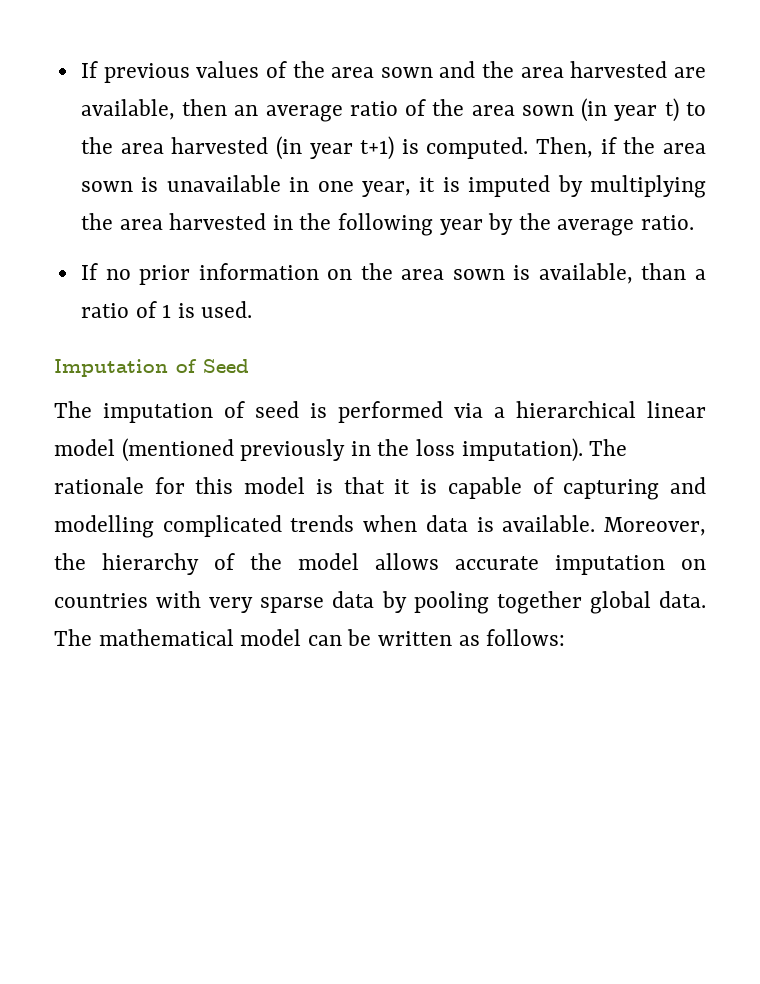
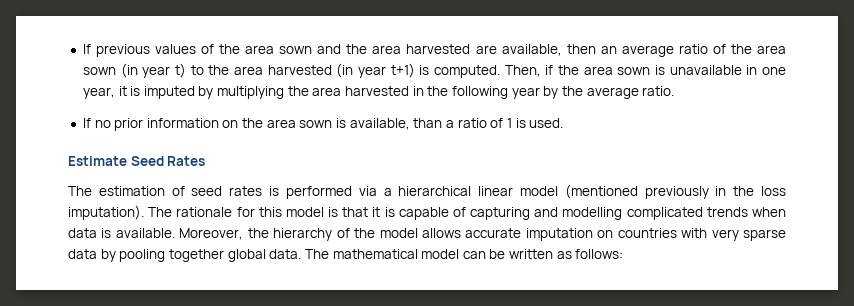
- Imputation of Seed
- The imputation of seed is performed via a hierarchical linear model (mentioned previously in the loss imputation).
+ Estimate Seed Rates
+ The estimation of seed rates is performed via a hierarchical linear model (mentioned previously in the loss imputation).

